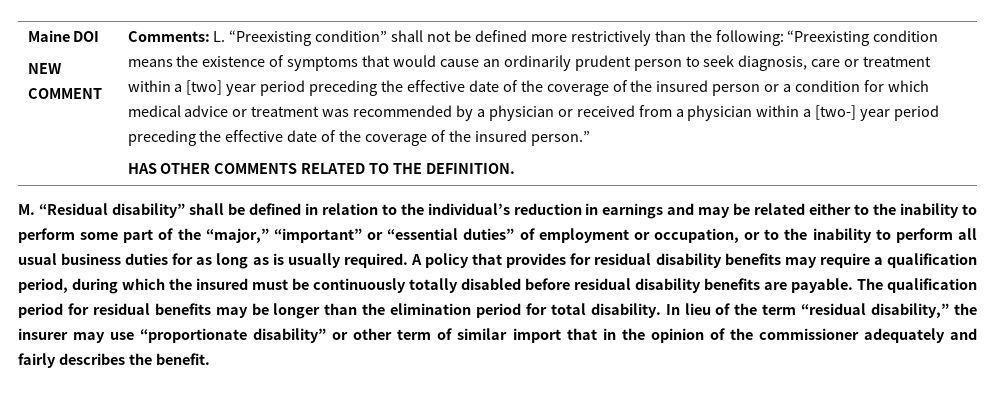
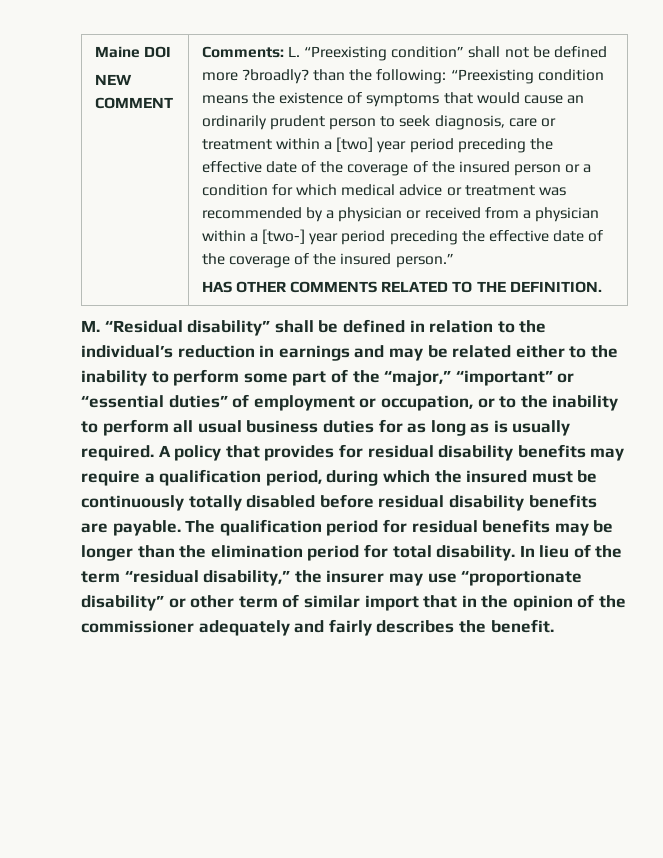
- L. “Preexisting condition” shall not be defined more restrictively than the following:
+ L. “Preexisting condition” shall not be defined more ?broadly? than the following:

